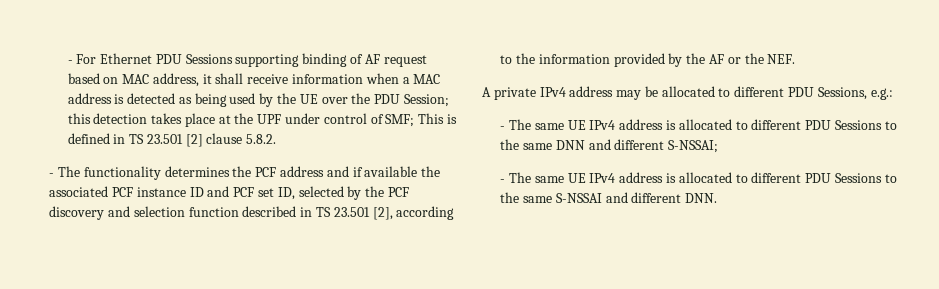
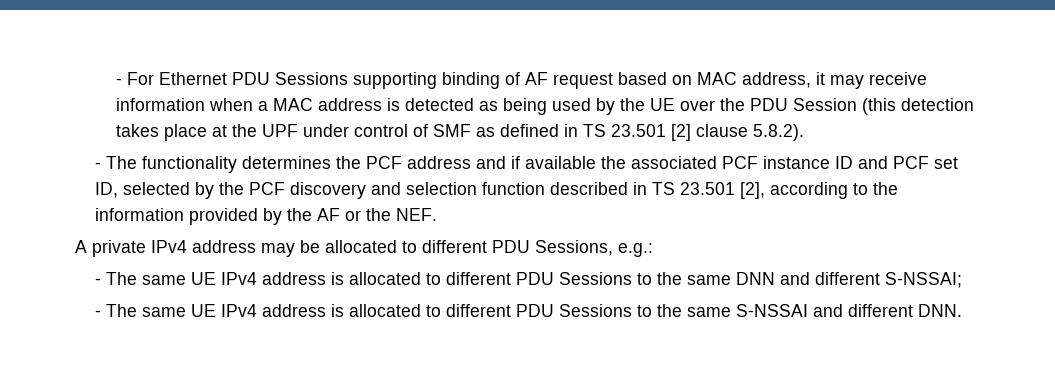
- - For Ethernet PDU Sessions supporting binding of AF request based on MAC address, it shall receive information when a MAC address is detected as being used by the UE over the PDU Session; this detection takes place at the UPF under control of SMF; This is defined in TS 23.501 [2] clause 5.8.2.
+ - For Ethernet PDU Sessions supporting binding of AF request based on MAC address, it may receive information when a MAC address is detected as being used by the UE over the PDU Session (this detection takes place at the UPF under control of SMF as defined in TS 23.501 [2] clause 5.8.2).

